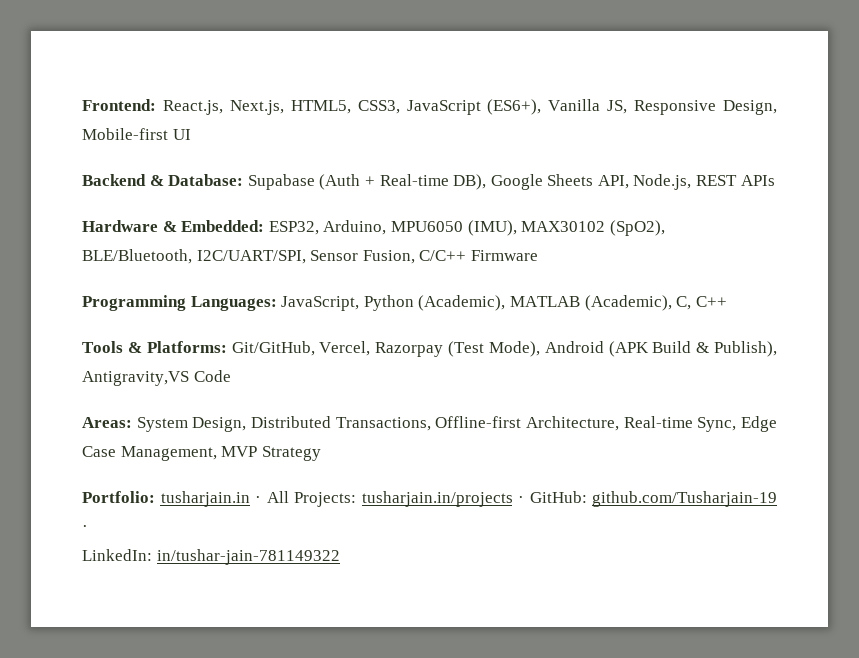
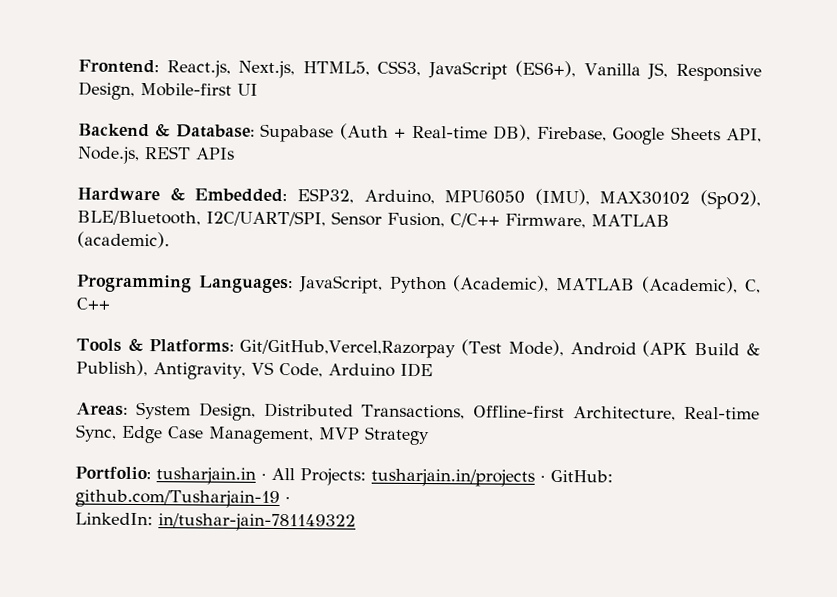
- Backend & Database: Supabase (Auth + Real-time DB), Google Sheets API, Node.js, REST APIs
+ Backend & Database: Supabase (Auth + Real-time DB), Firebase, Google Sheets API, Node.js, REST APIs
- Hardware & Embedded: ESP32, Arduino, MPU6050 (IMU), MAX30102 (SpO2), BLE/Bluetooth, I2C/UART/SPI, Sensor Fusion, C/C++ Firmware
+ Hardware & Embedded: ESP32, Arduino, MPU6050 (IMU), MAX30102 (SpO2), BLE/Bluetooth, I2C/UART/SPI, Sensor Fusion, C/C++ Firmware, MATLAB (academic).
- Tools & Platforms: Git/GitHub, Vercel, Razorpay (Test Mode), Android (APK Build & Publish), Antigravity,VS Code
+ Tools & Platforms: Git/GitHub,Vercel,Razorpay (Test Mode), Android (APK Build & Publish), Antigravity, VS Code, Arduino IDE

